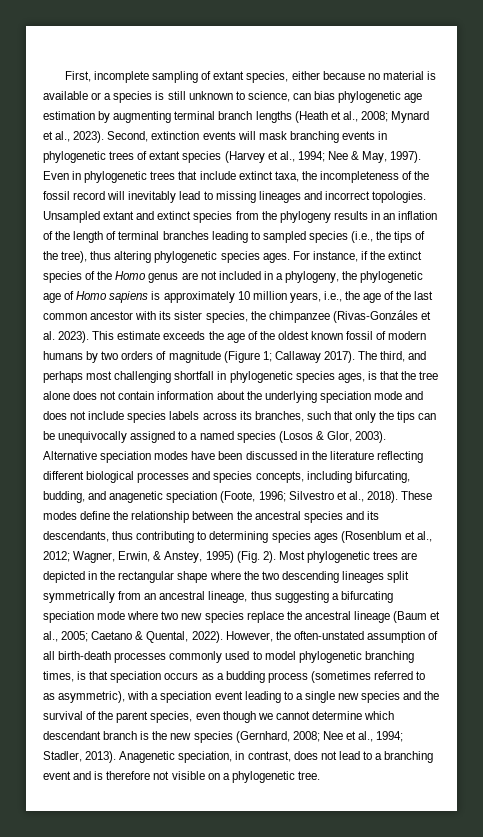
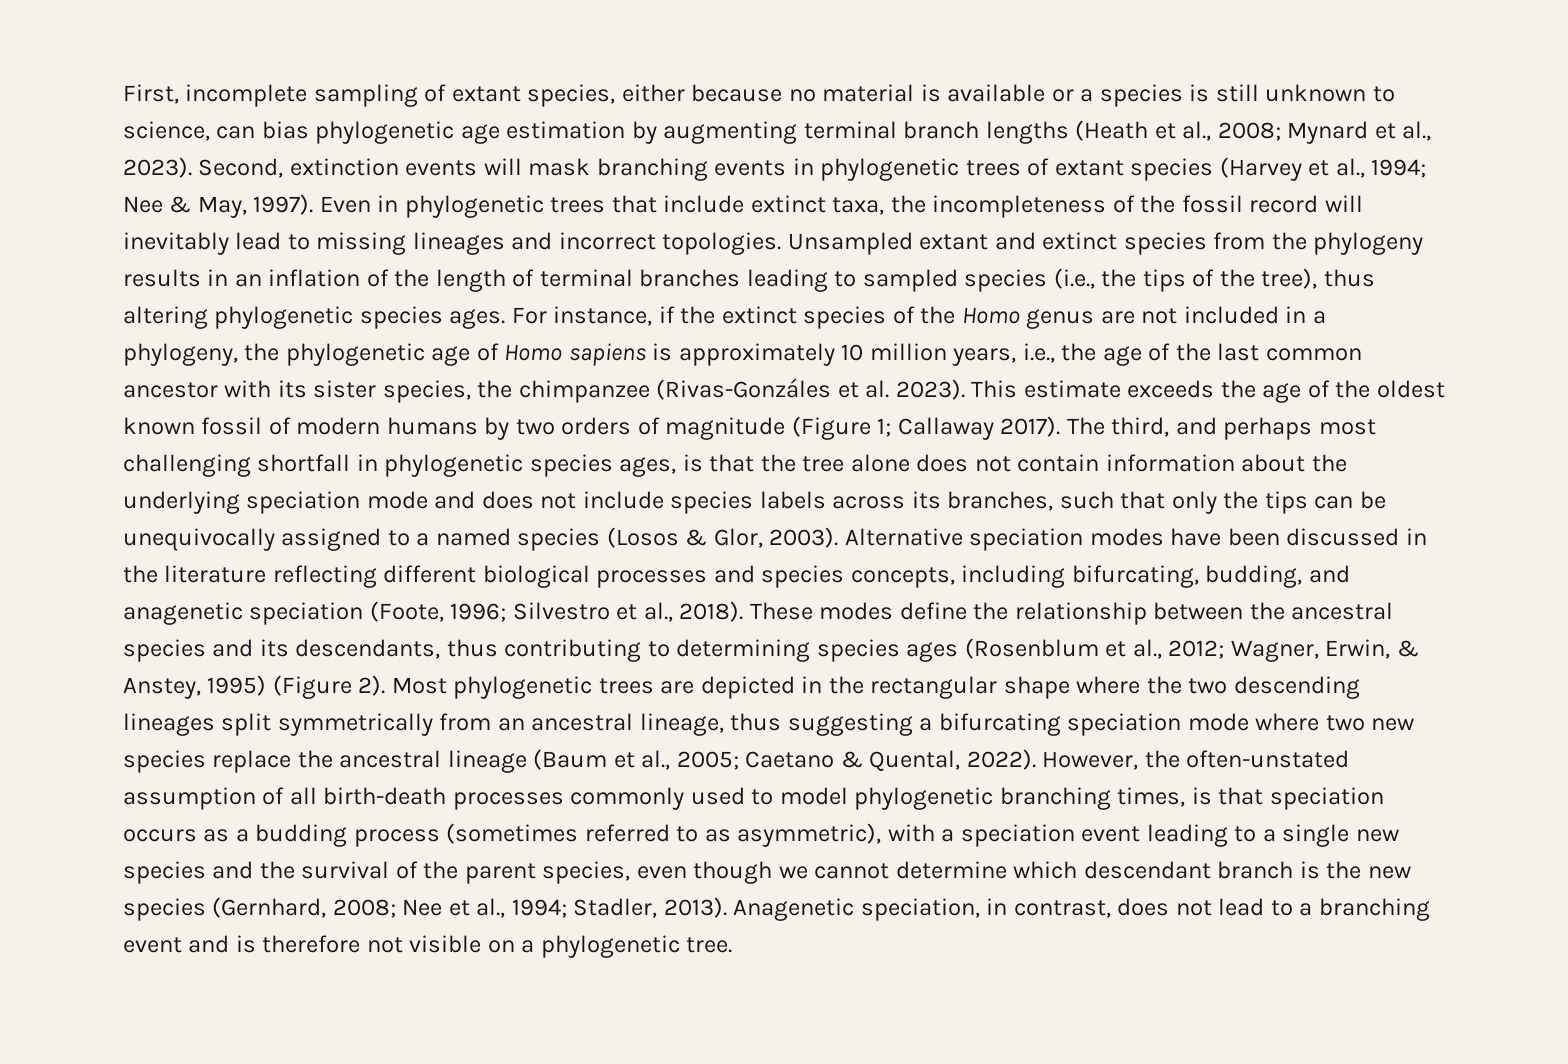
- These modes define the relationship between the ancestral species and its descendants, thus contributing to determining species ages (Rosenblum et al., 2012; Wagner, Erwin, & Anstey, 1995) (Fig. 2).
+ These modes define the relationship between the ancestral species and its descendants, thus contributing to determining species ages (Rosenblum et al., 2012; Wagner, Erwin, & Anstey, 1995) (Figure 2).

